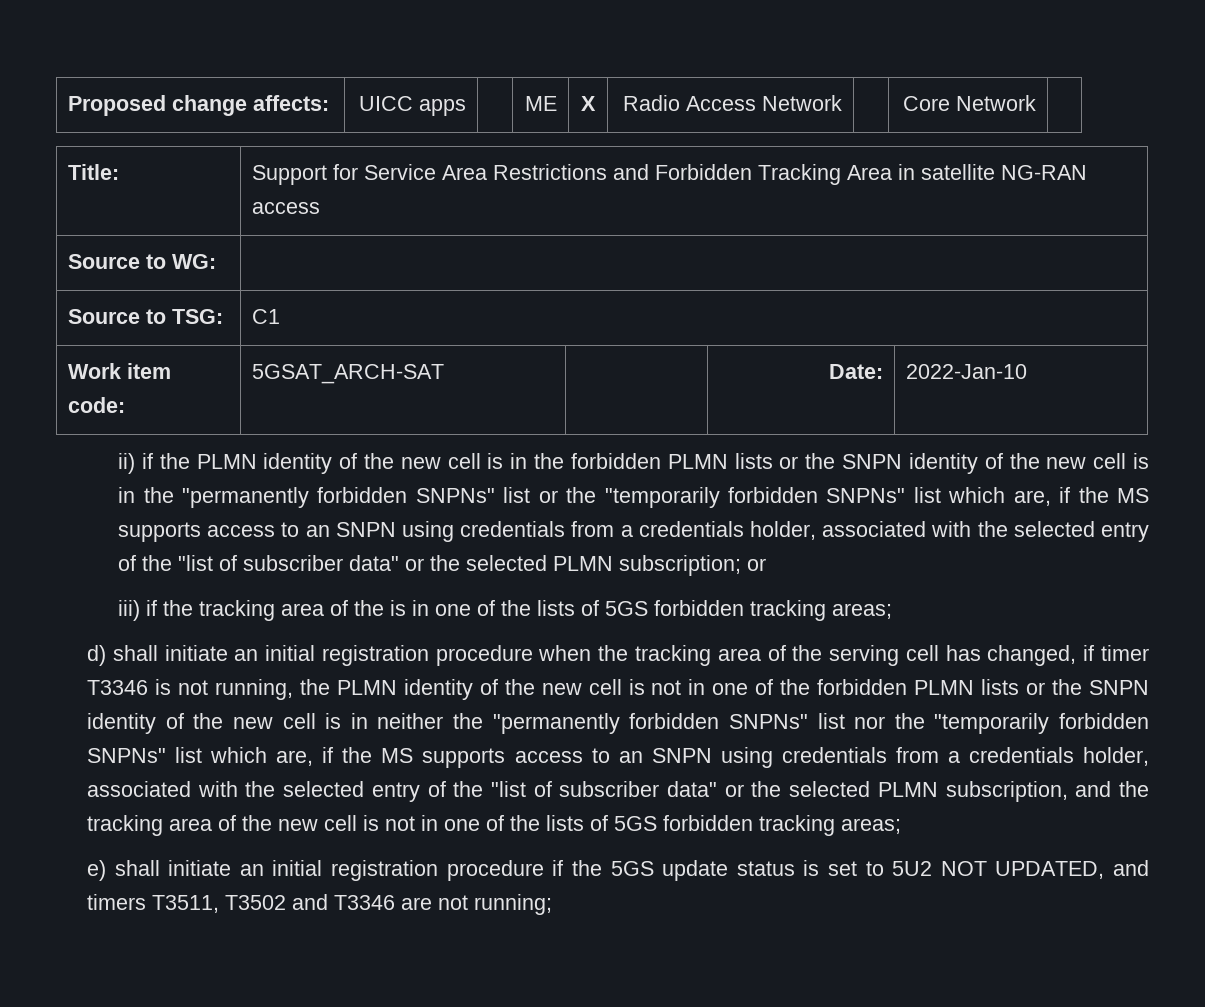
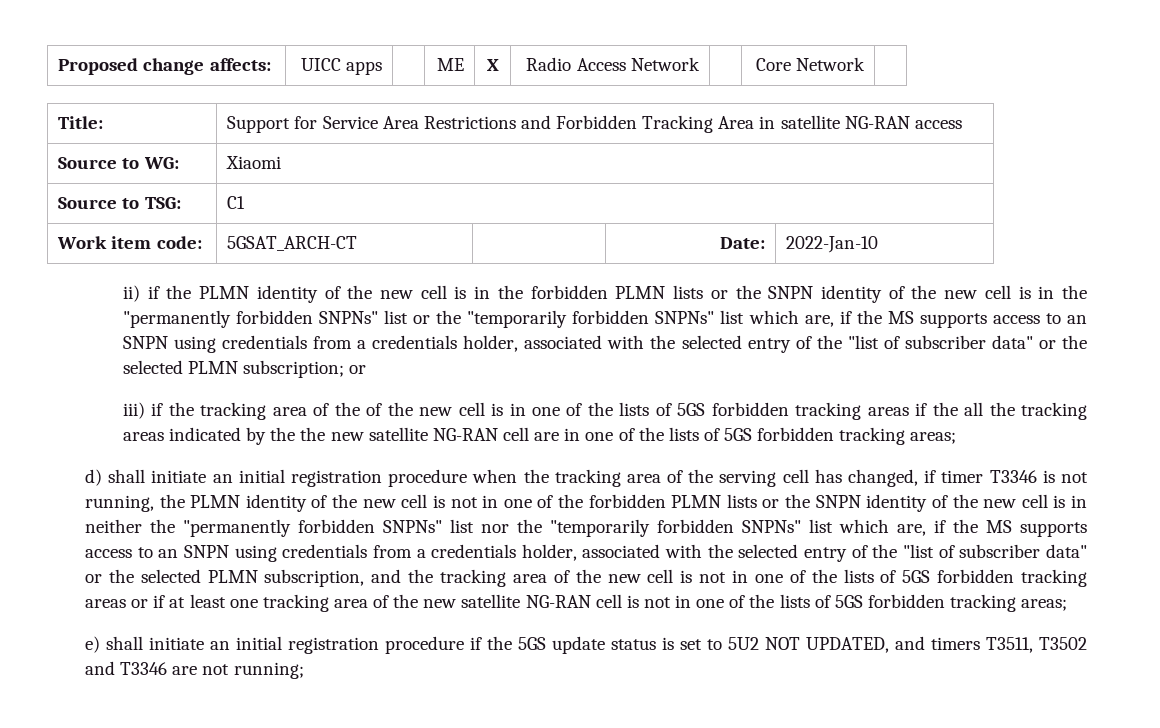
- Source to WG: |
+ Source to WG: | Xiaomi
- Work item code: | 5GSAT_ARCH-SAT | | Date: | 2022-Jan-10
+ Work item code: | 5GSAT_ARCH-CT | | Date: | 2022-Jan-10
- iii) if the tracking area of the is in one of the lists of 5GS forbidden tracking areas;
+ iii) if the tracking area of the of the new cell is in one of the lists of 5GS forbidden tracking areas if the all the tracking areas indicated by the the new satellite NG-RAN cell are in one of the lists of 5GS forbidden tracking areas;
- d) shall initiate an initial registration procedure when the tracking area of the serving cell has changed, if timer T3346 is not running, the PLMN identity of the new cell is not in one of the forbidden PLMN lists or the SNPN identity of the new cell is in neither the "permanently forbidden SNPNs" list nor the "temporarily forbidden SNPNs" list which are, if the MS supports access to an SNPN using credentials from a credentials holder, associated with the selected entry of the "list of subscriber data" or the selected PLMN subscription, and the tracking area of the new cell is not in one of the lists of 5GS forbidden tracking areas;
+ d) shall initiate an initial registration procedure when the tracking area of the serving cell has changed, if timer T3346 is not running, the PLMN identity of the new cell is not in one of the forbidden PLMN lists or the SNPN identity of the new cell is in neither the "permanently forbidden SNPNs" list nor the "temporarily forbidden SNPNs" list which are, if the MS supports access to an SNPN using credentials from a credentials holder, associated with the selected entry of the "list of subscriber data" or the selected PLMN subscription, and the tracking area of the new cell is not in one of the lists of 5GS forbidden tracking areas or if at least one tracking area of the new satellite NG-RAN cell is not in one of the lists of 5GS forbidden tracking areas;

